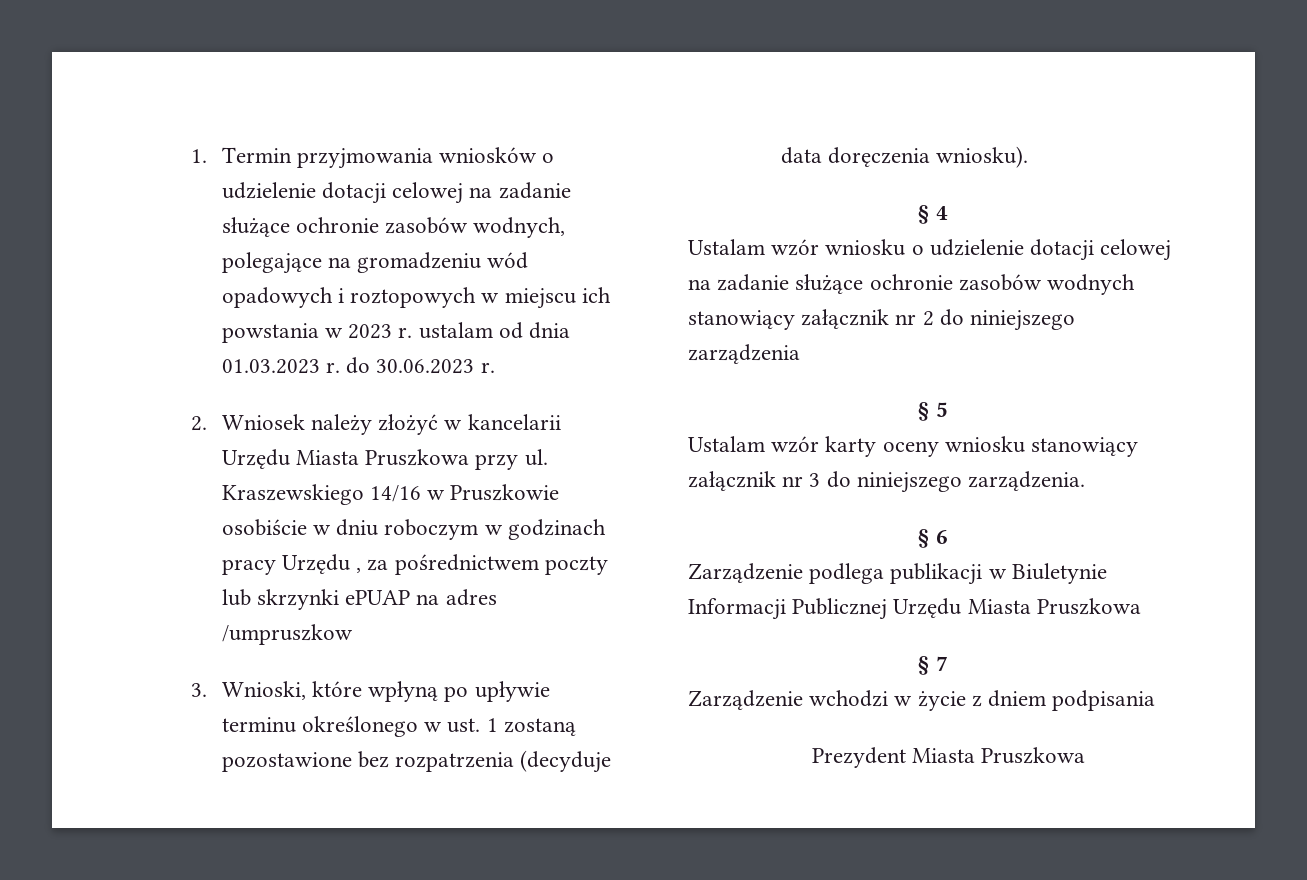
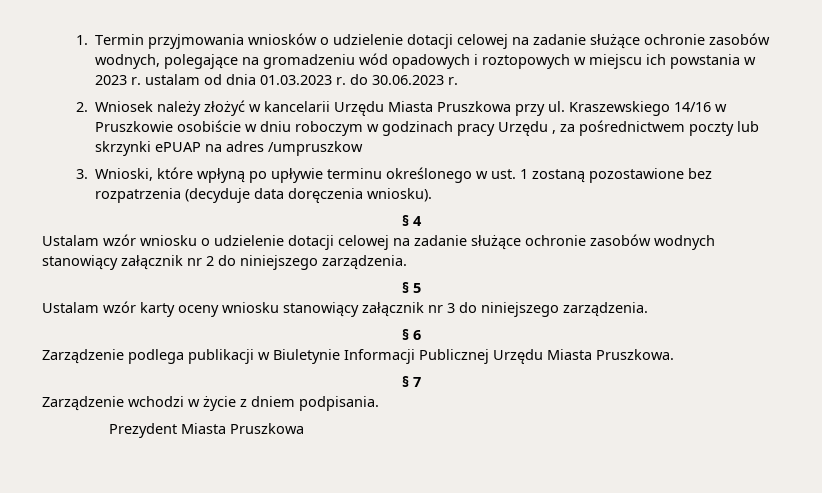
- Ustalam wzór wniosku o udzielenie dotacji celowej na zadanie służące ochronie zasobów wodnych stanowiący załącznik nr 2 do niniejszego zarządzenia
+ Ustalam wzór wniosku o udzielenie dotacji celowej na zadanie służące ochronie zasobów wodnych stanowiący załącznik nr 2 do niniejszego zarządzenia.
- Zarządzenie podlega publikacji w Biuletynie Informacji Publicznej Urzędu Miasta Pruszkowa
+ Zarządzenie podlega publikacji w Biuletynie Informacji Publicznej Urzędu Miasta Pruszkowa.
- Zarządzenie wchodzi w życie z dniem podpisania
+ Zarządzenie wchodzi w życie z dniem podpisania.

